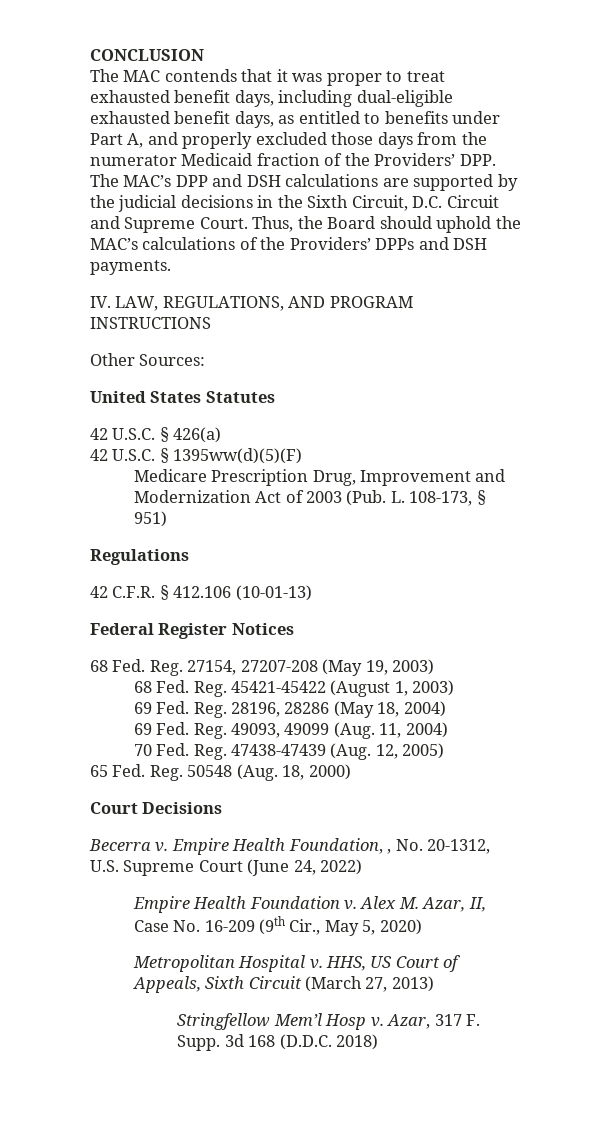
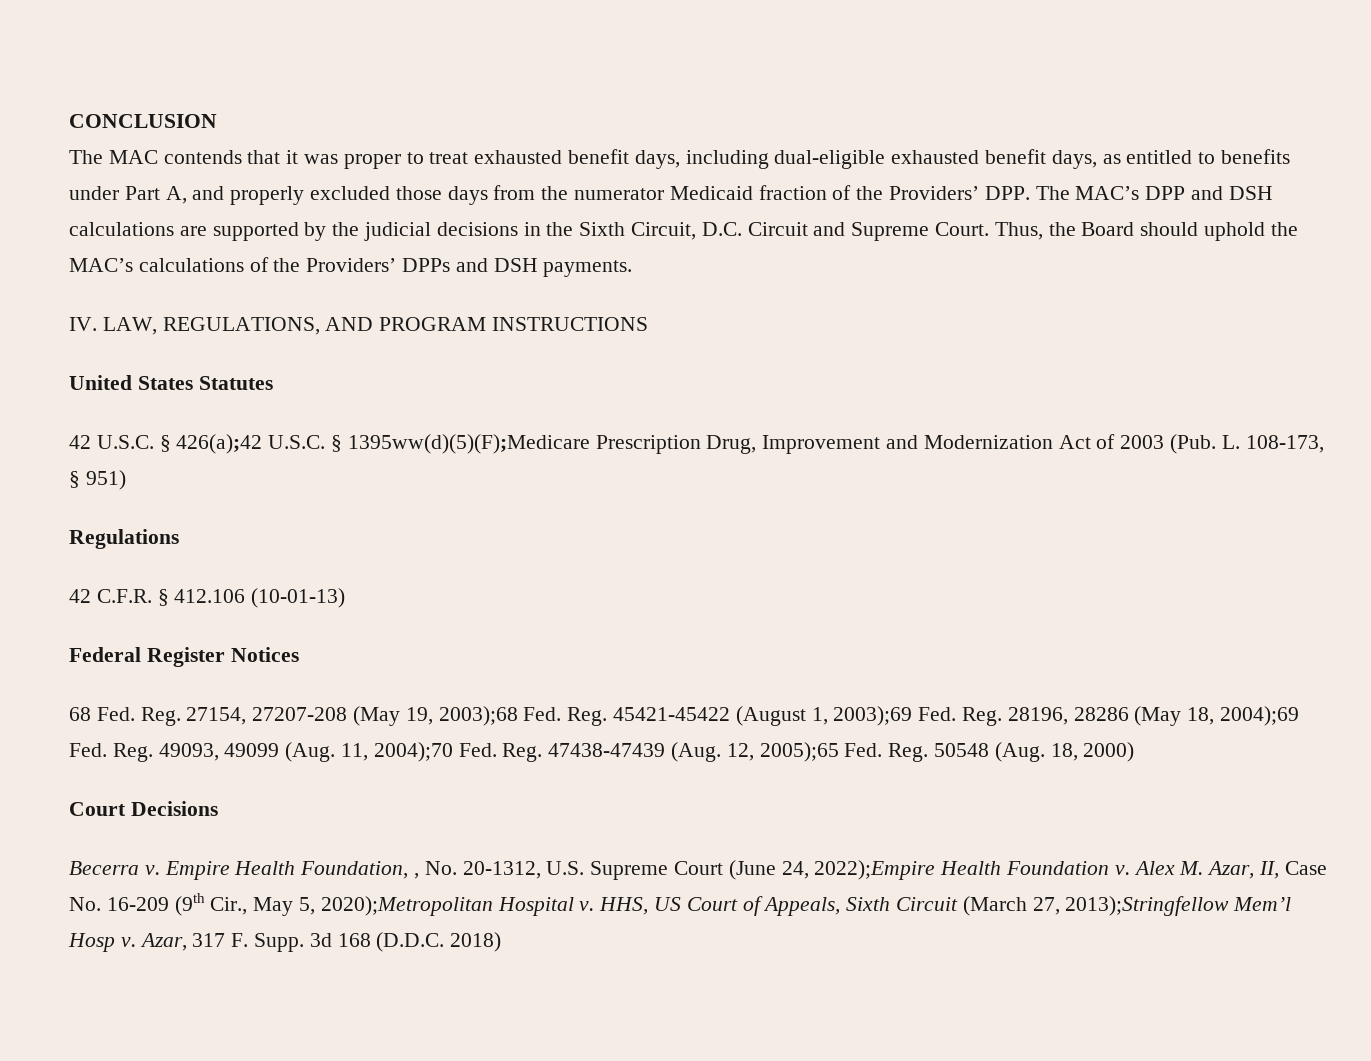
- Other Sources:
- 42 U.S.C. § 426(a)
- 42 U.S.C. § 1395ww(d)(5)(F)
- Medicare Prescription Drug, Improvement and Modernization Act of 2003 (Pub. L. 108-173, § 951)
+ 42 U.S.C. § 426(a);42 U.S.C. § 1395ww(d)(5)(F);Medicare Prescription Drug, Improvement and Modernization Act of 2003 (Pub. L. 108-173, § 951)
- 68 Fed. Reg. 27154, 27207-208 (May 19, 2003)
- 68 Fed. Reg. 45421-45422 (August 1, 2003)
- 69 Fed. Reg. 28196, 28286 (May 18, 2004)
- 69 Fed. Reg. 49093, 49099 (Aug. 11, 2004)
- 70 Fed. Reg. 47438-47439 (Aug. 12, 2005)
- 65 Fed. Reg. 50548 (Aug. 18, 2000)
+ 68 Fed. Reg. 27154, 27207-208 (May 19, 2003);68 Fed. Reg. 45421-45422 (August 1, 2003);69 Fed. Reg. 28196, 28286 (May 18, 2004);69 Fed. Reg. 49093, 49099 (Aug. 11, 2004);70 Fed. Reg. 47438-47439 (Aug. 12, 2005);65 Fed. Reg. 50548 (Aug. 18, 2000)
- Empire Health Foundation, , No. 20-1312, U.S. Supreme Court (June 24, 2022)
- Empire Health Foundation v.
+ Empire Health Foundation, , No. 20-1312, U.S. Supreme Court (June 24, 2022);Empire Health Foundation v.
- Alex M. Azar, II, Case No. 16-209 (9th Cir., May 5, 2020)
- Metropolitan Hospital v.
+ Alex M. Azar, II, Case No. 16-209 (9th Cir., May 5, 2020);Metropolitan Hospital v.
- HHS, US Court of Appeals, Sixth Circuit (March 27, 2013)
- Stringfellow Mem’l Hosp v.
+ HHS, US Court of Appeals, Sixth Circuit (March 27, 2013);Stringfellow Mem’l Hosp v.

